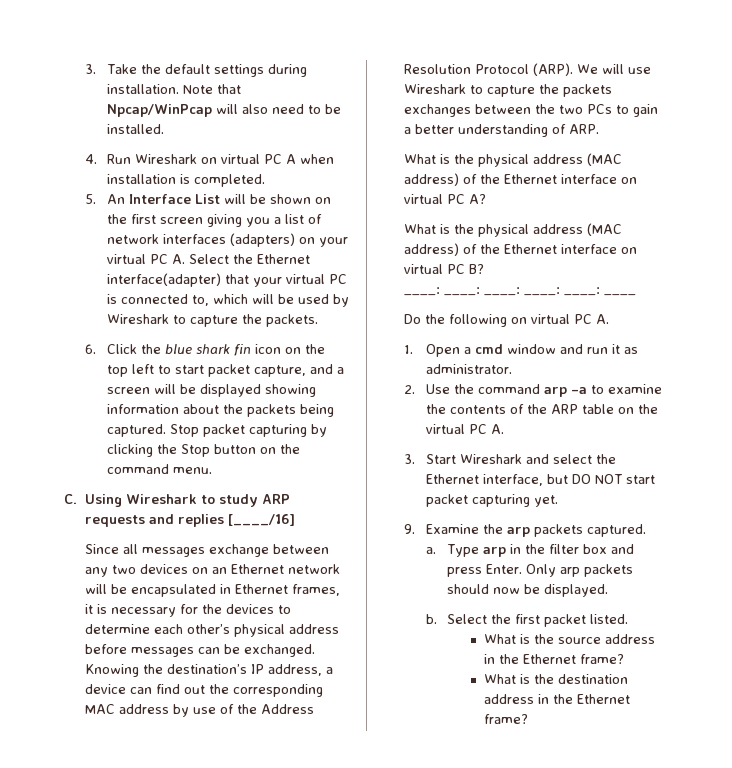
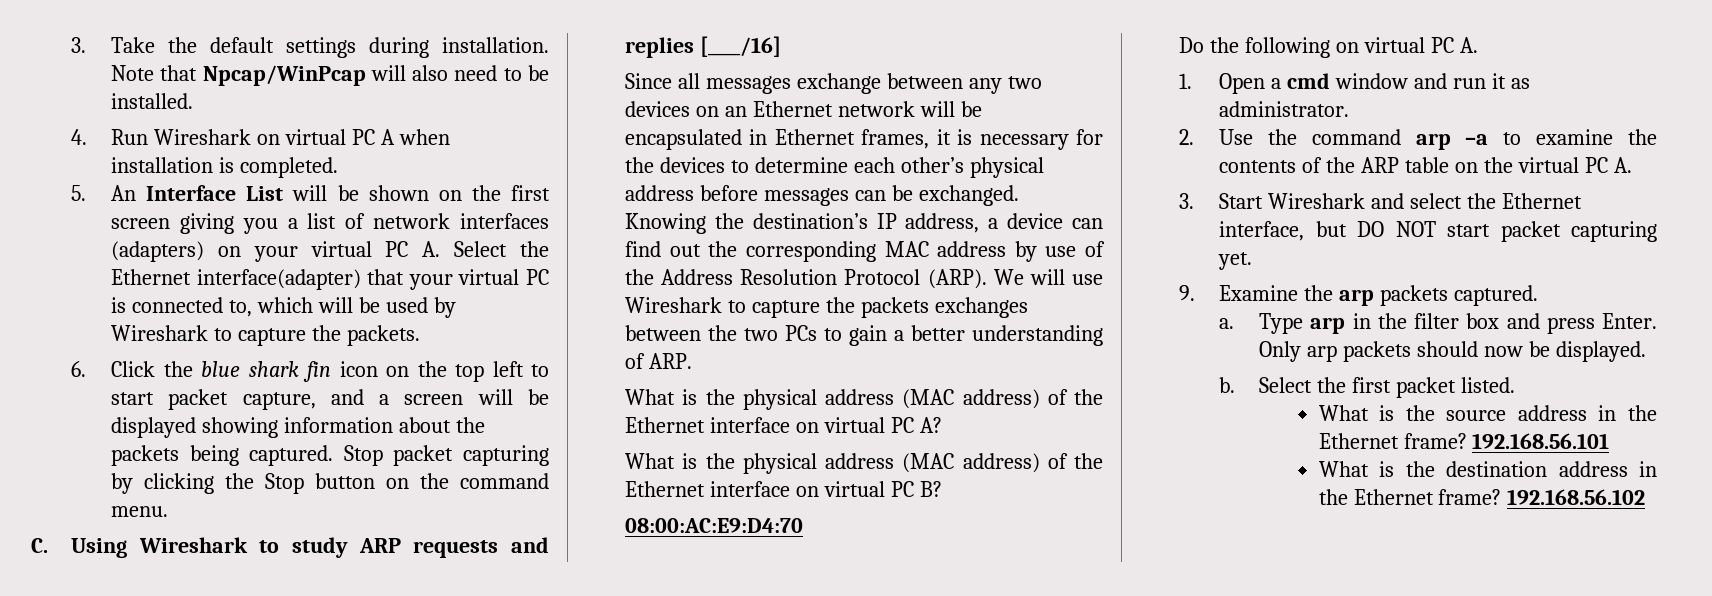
- ____: ____: ____: ____: ____: ____
+ 08:00:AC:E9:D4:70
+ 192.168.56.101
+ 192.168.56.102

